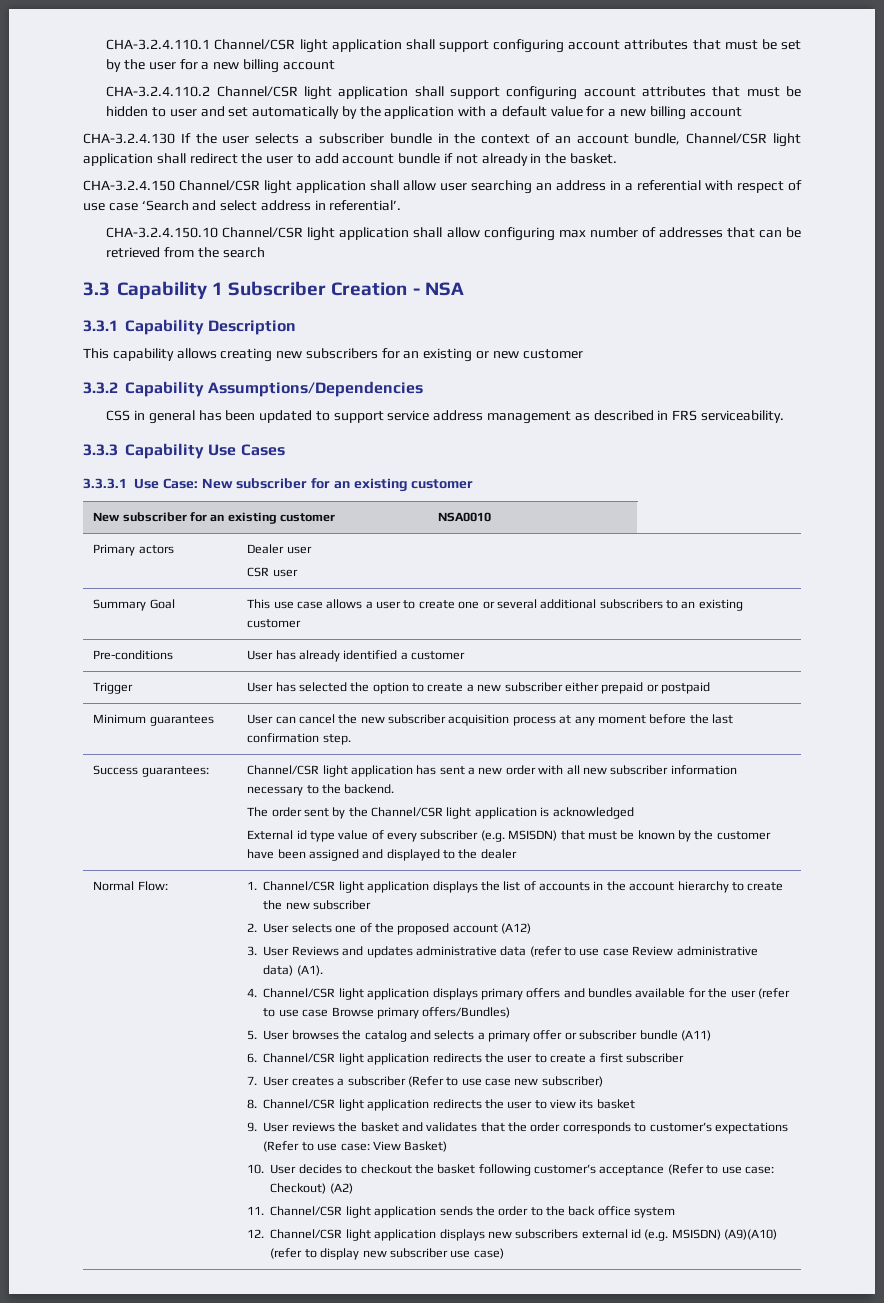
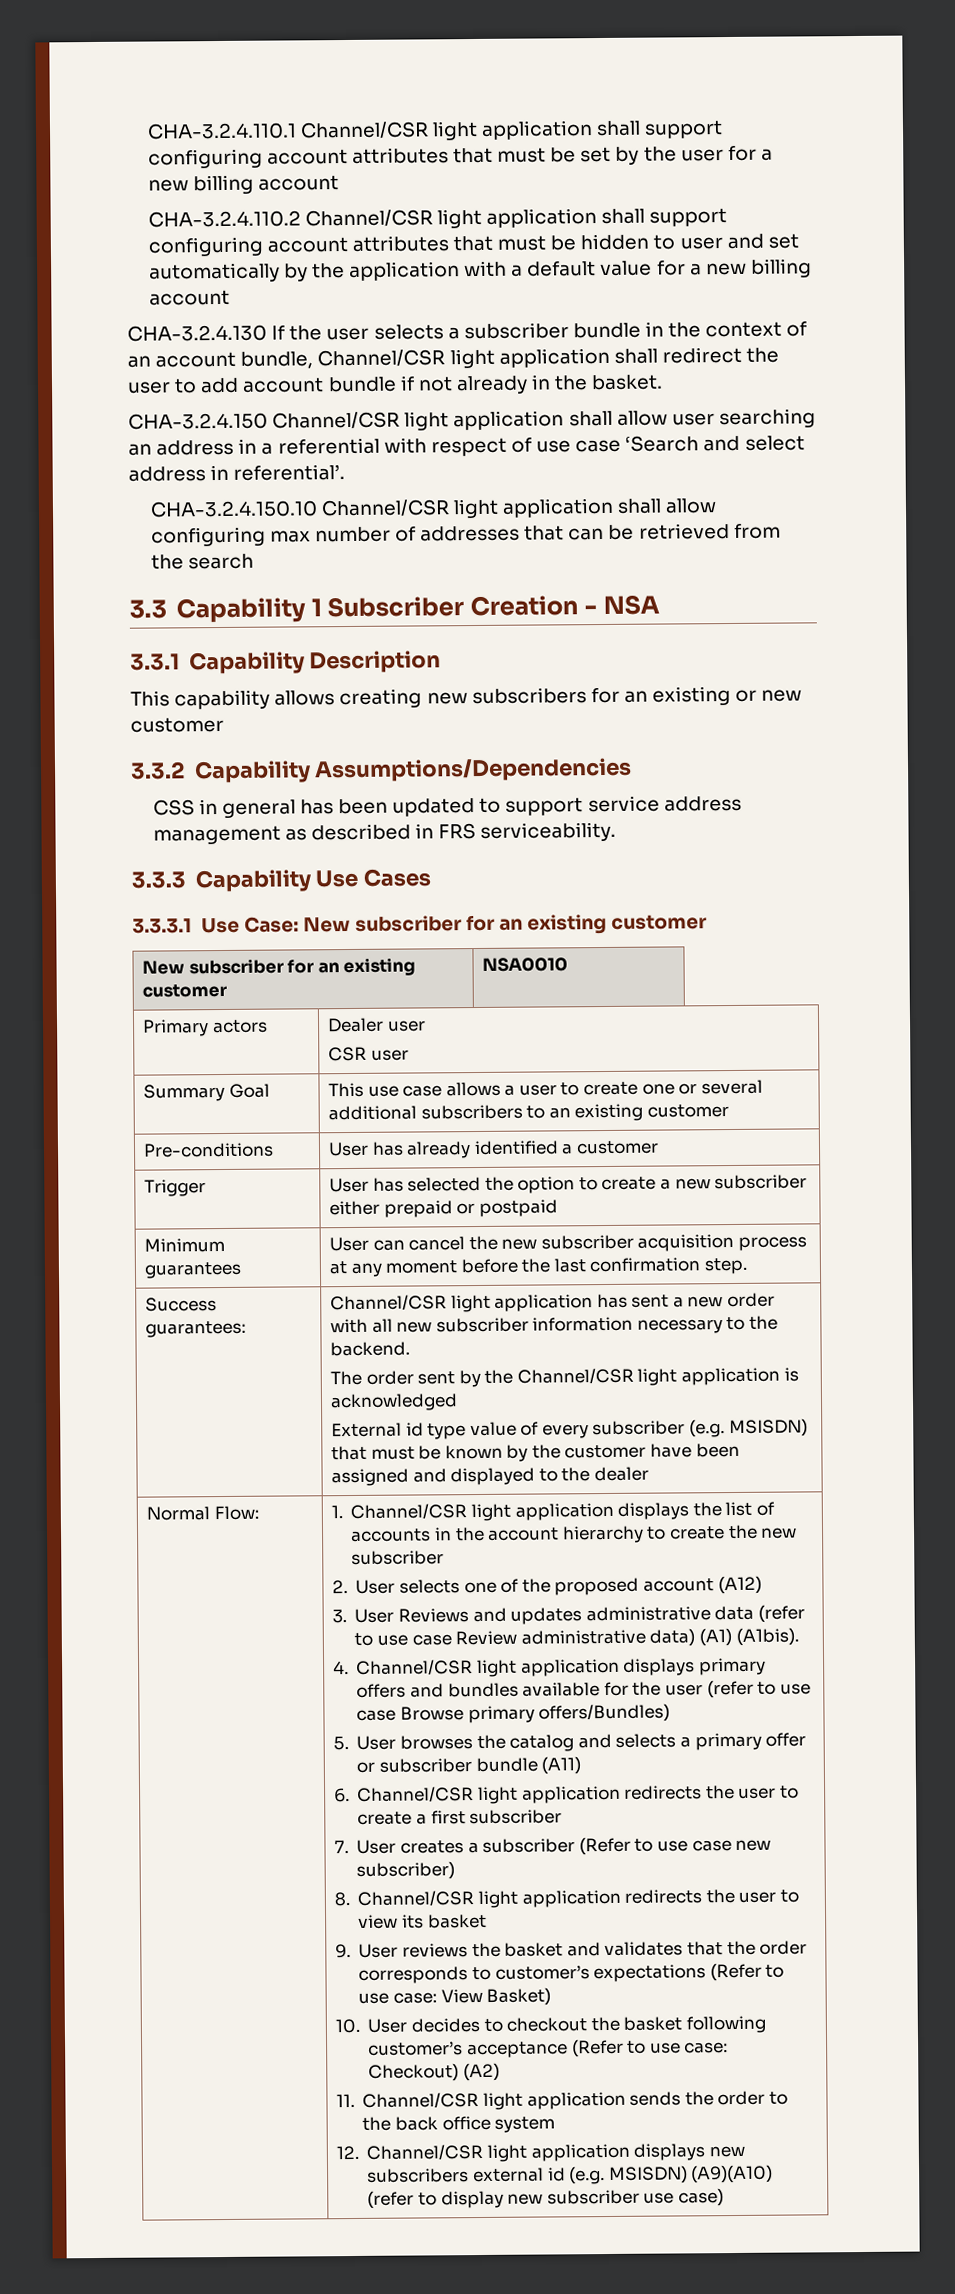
- 3. User Reviews and updates administrative data (refer to use case Review administrative data) (A1).
+ 3. User Reviews and updates administrative data (refer to use case Review administrative data) (A1) (A1bis).

